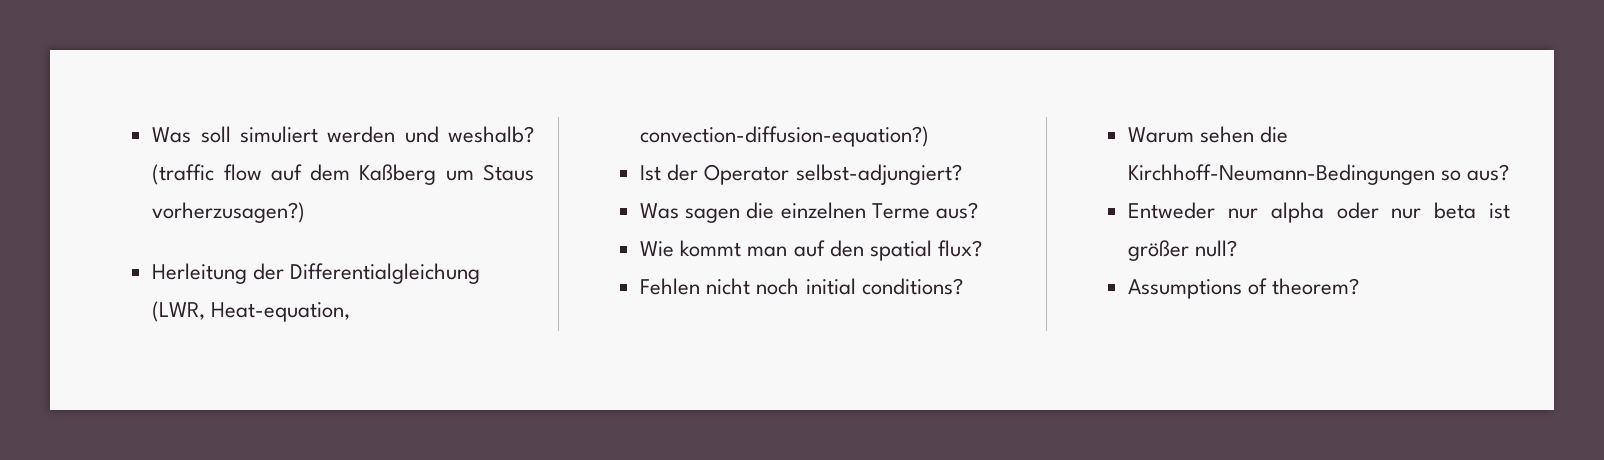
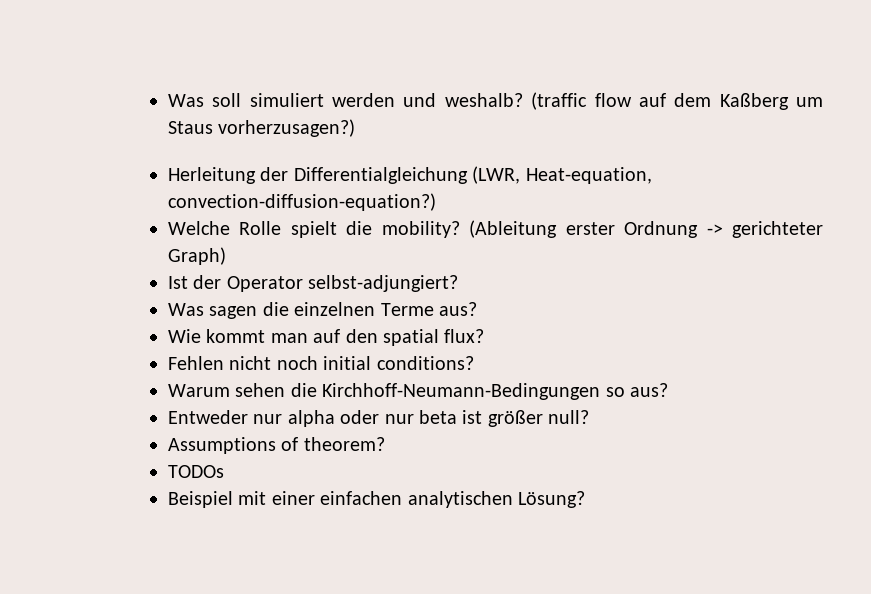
+ Welche Rolle spielt die mobility? (Ableitung erster Ordnung -> gerichteter Graph)
+ TODOs
+ Beispiel mit einer einfachen analytischen Lösung?

